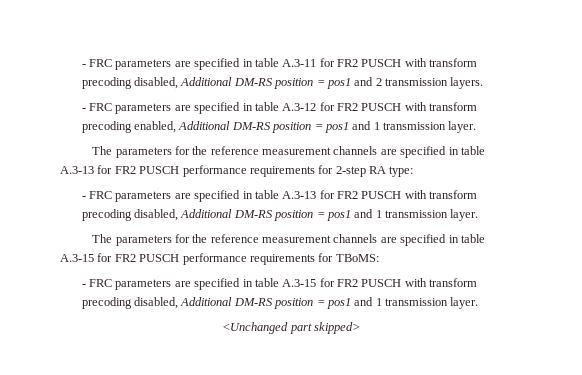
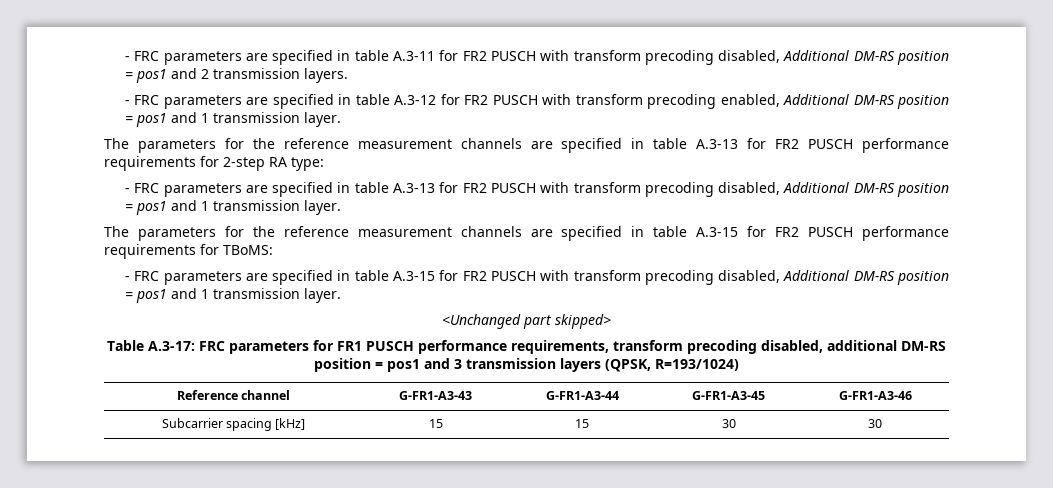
+ Table A.3-17: FRC parameters for FR1 PUSCH performance requirements, transform precoding disabled, additional DM-RS position = pos1 and 3 transmission layers (QPSK, R=193/1024)
+ Reference channel | G-FR1-A3-43 | G-FR1-A3-44 | G-FR1-A3-45 | G-FR1-A3-46
+ Subcarrier spacing [kHz] | 15 | 15 | 30 | 30

